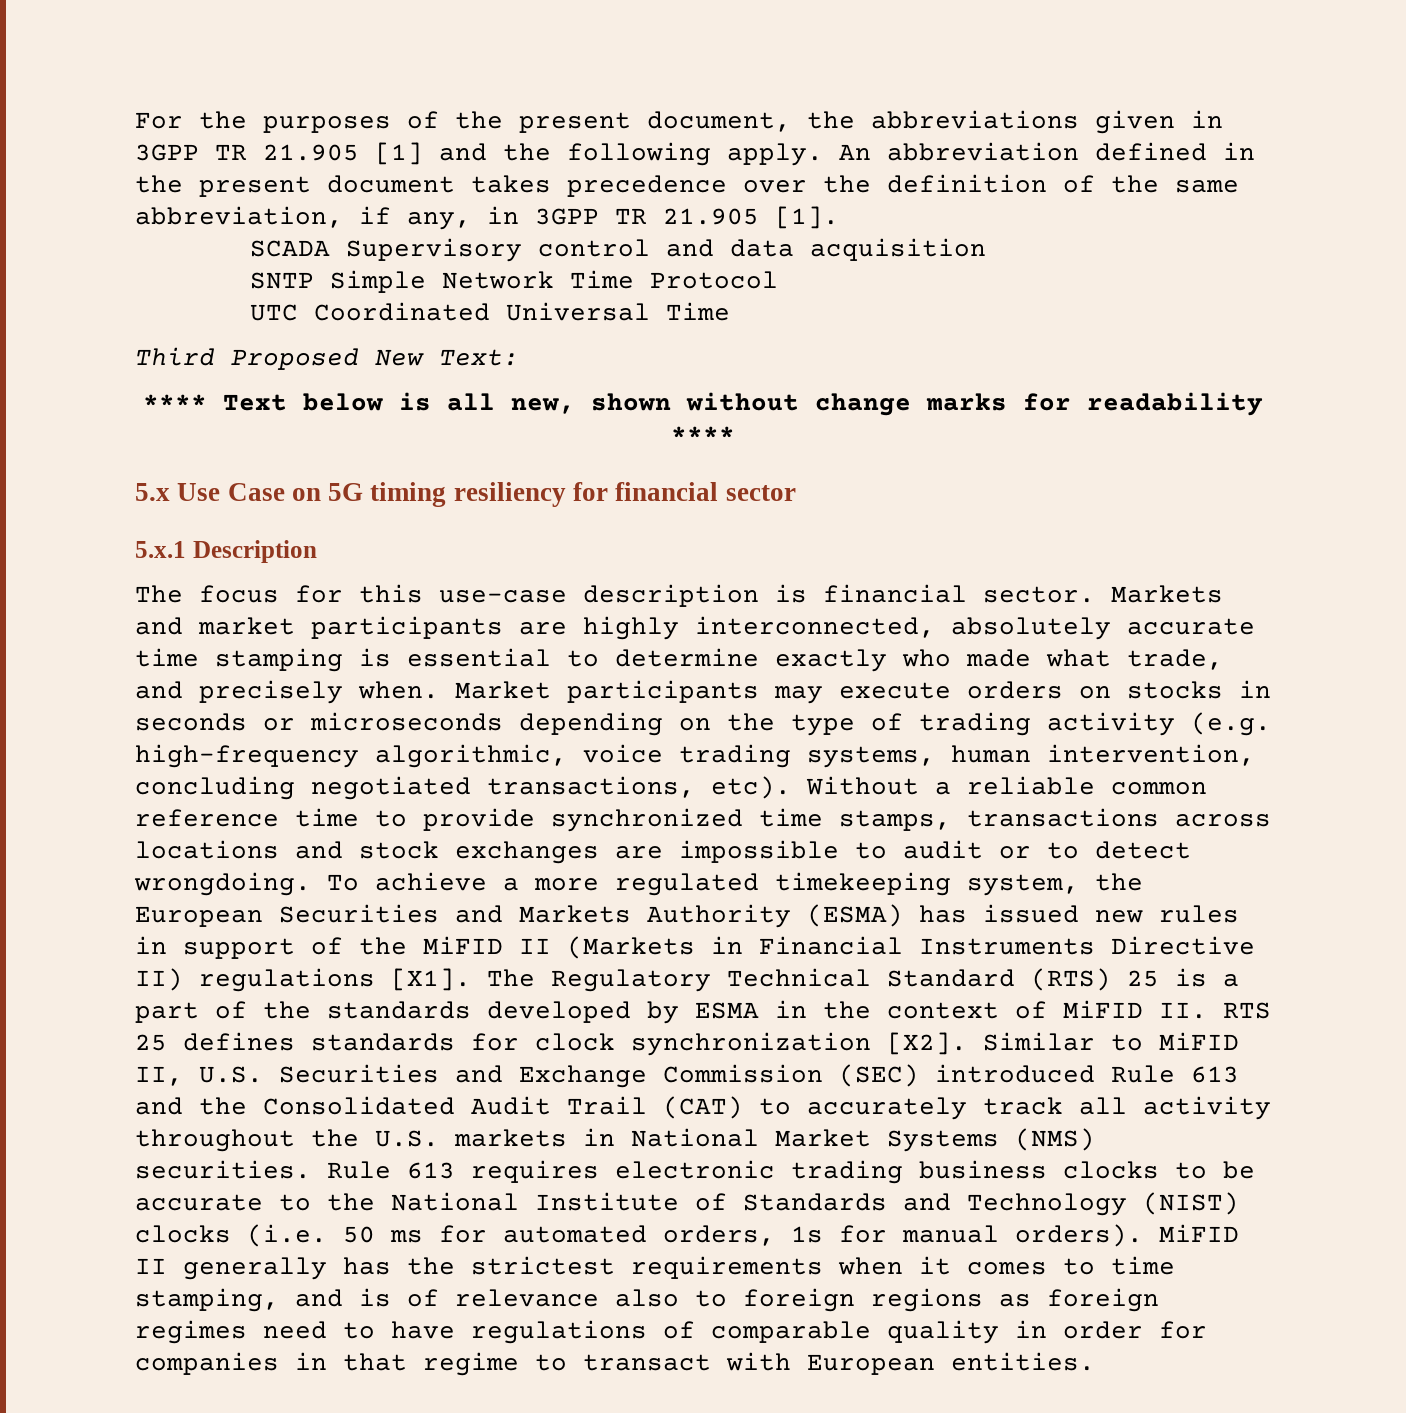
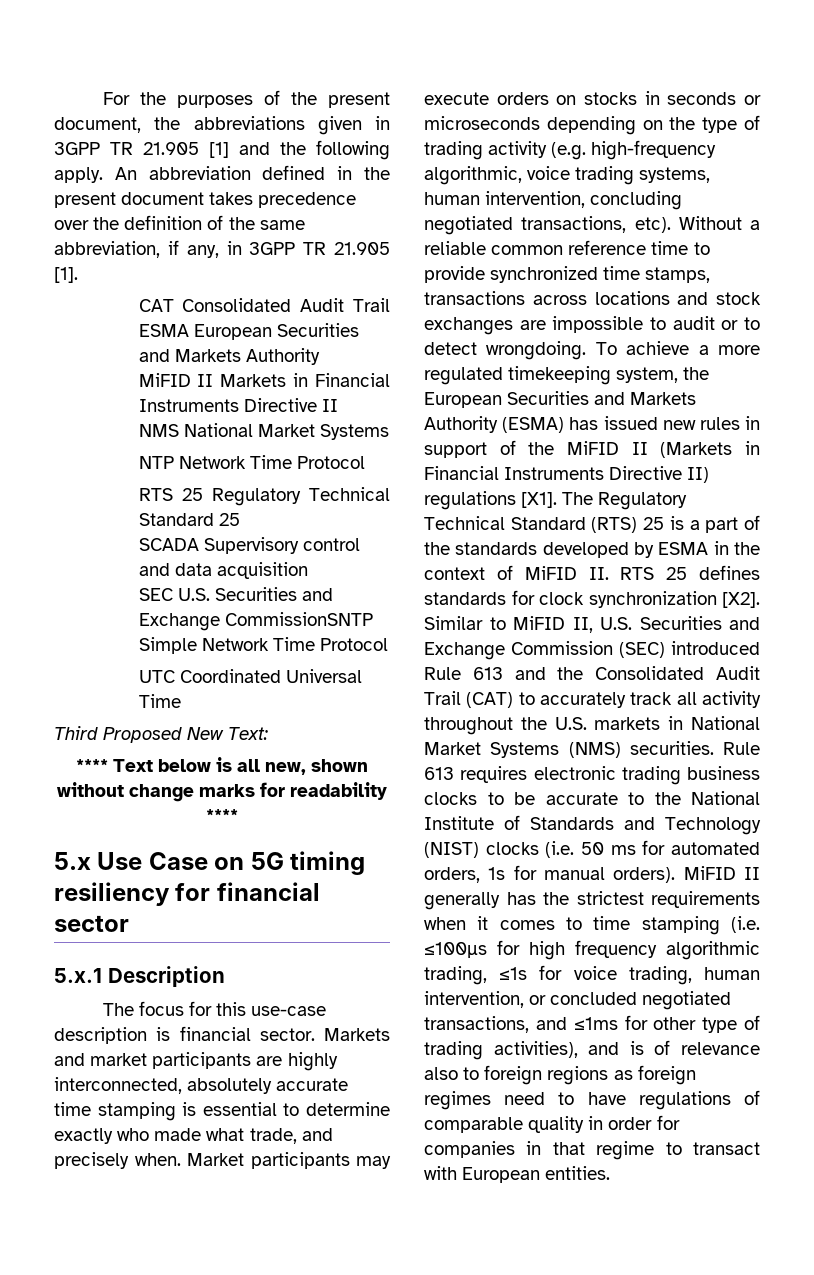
+ CAT Consolidated Audit Trail ESMA European Securities and Markets Authority
+ MiFID II Markets in Financial Instruments Directive II
+ NMS National Market Systems
+ NTP Network Time Protocol
+ RTS 25 Regulatory Technical Standard 25
- SNTP Simple Network Time Protocol
+ SEC U.S. Securities and Exchange CommissionSNTP Simple Network Time Protocol
- MiFID II generally has the strictest requirements when it comes to time stamping, and is of relevance also to foreign regions as foreign regimes need to have regulations of comparable quality in order for companies in that regime to transact with European entities.
+ MiFID II generally has the strictest requirements when it comes to time stamping (i.e. ≤100µs for high frequency algorithmic trading, ≤1s for voice trading, human intervention, or concluded negotiated transactions, and ≤1ms for other type of trading activities), and is of relevance also to foreign regions as foreign regimes need to have regulations of comparable quality in order for companies in that regime to transact with European entities.

